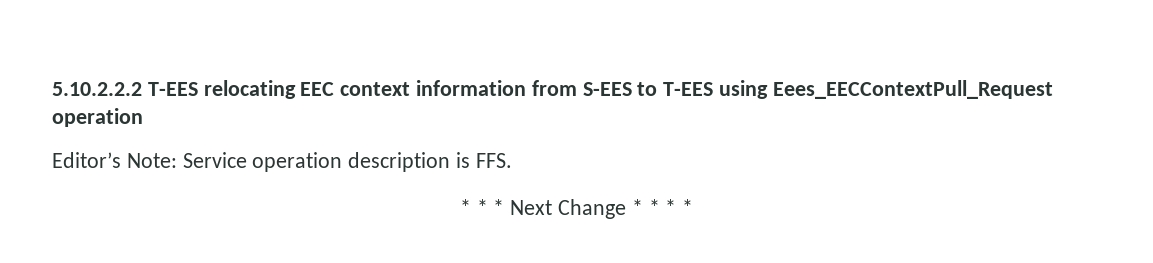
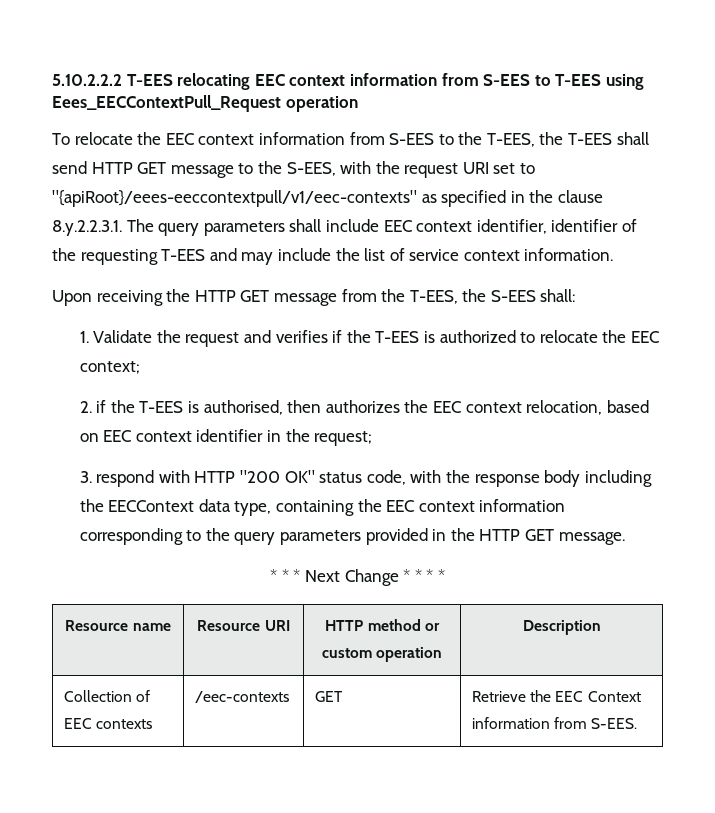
- Editor’s Note: Service operation description is FFS.
+ To relocate the EEC context information from S-EES to the T-EES, the T-EES shall send HTTP GET message to the S-EES, with the request URI set to "{apiRoot}/eees-eeccontextpull/v1/eec-contexts" as specified in the clause 8.y.2.2.3.1. The query parameters shall include EEC context identifier, identifier of the requesting T-EES and may include the list of service context information.
+ Upon receiving the HTTP GET message from the T-EES, the S-EES shall:
+ 1. Validate the request and verifies if the T-EES is authorized to relocate the EEC context;
+ 2. if the T-EES is authorised, then authorizes the EEC context relocation, based on EEC context identifier in the request;
+ 3. respond with HTTP "200 OK" status code, with the response body including the EECContext data type, containing the EEC context information corresponding to the query parameters provided in the HTTP GET message.
+ Resource name | Resource URI | HTTP method or custom operation | Description
+ Collection of EEC contexts | /eec-contexts | GET | Retrieve the EEC Context information from S-EES.

